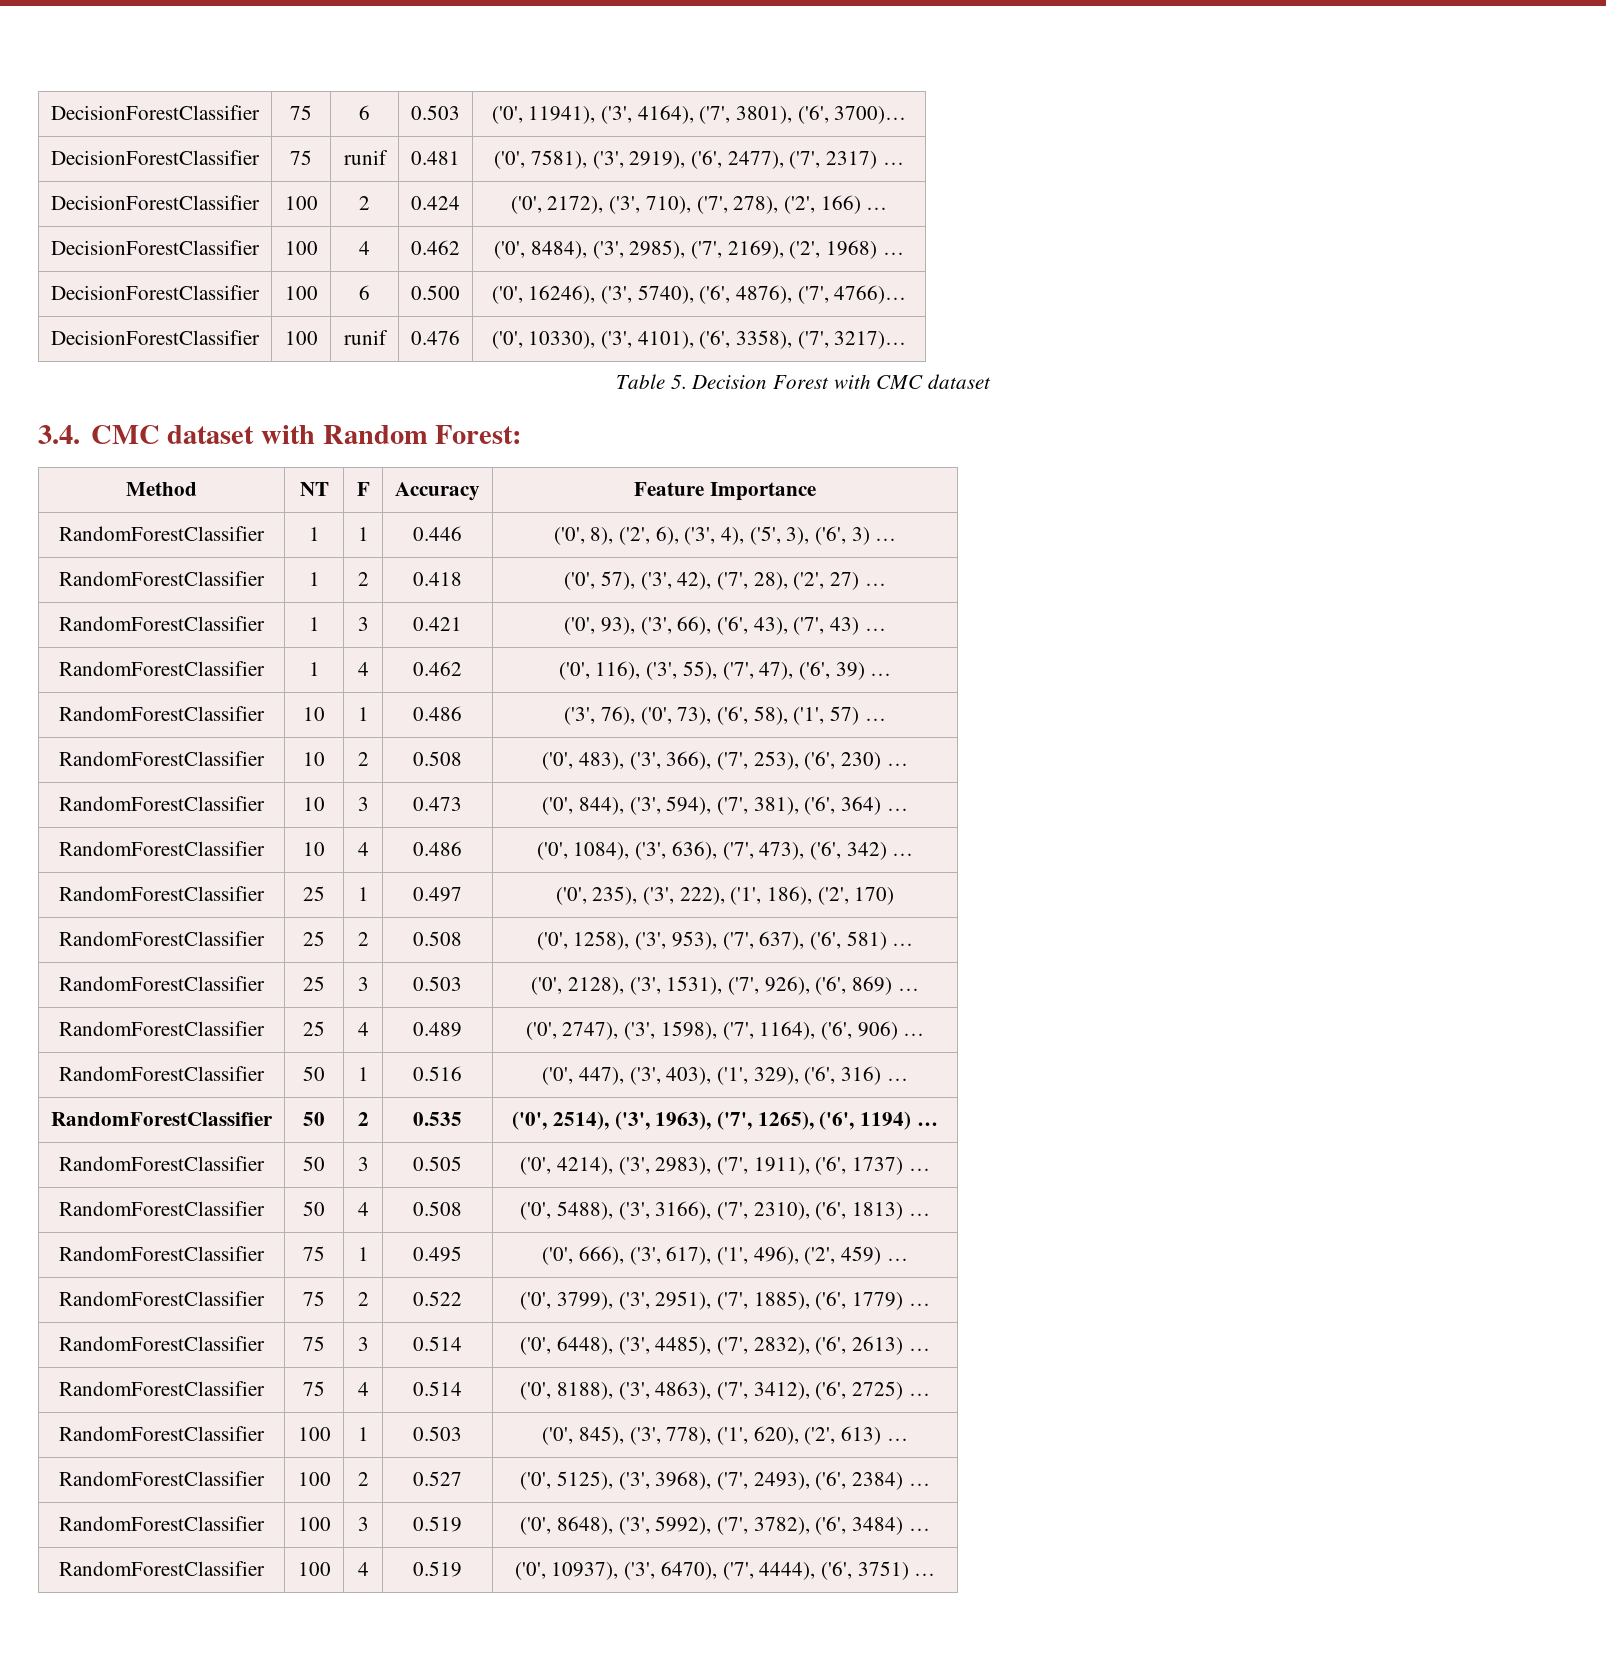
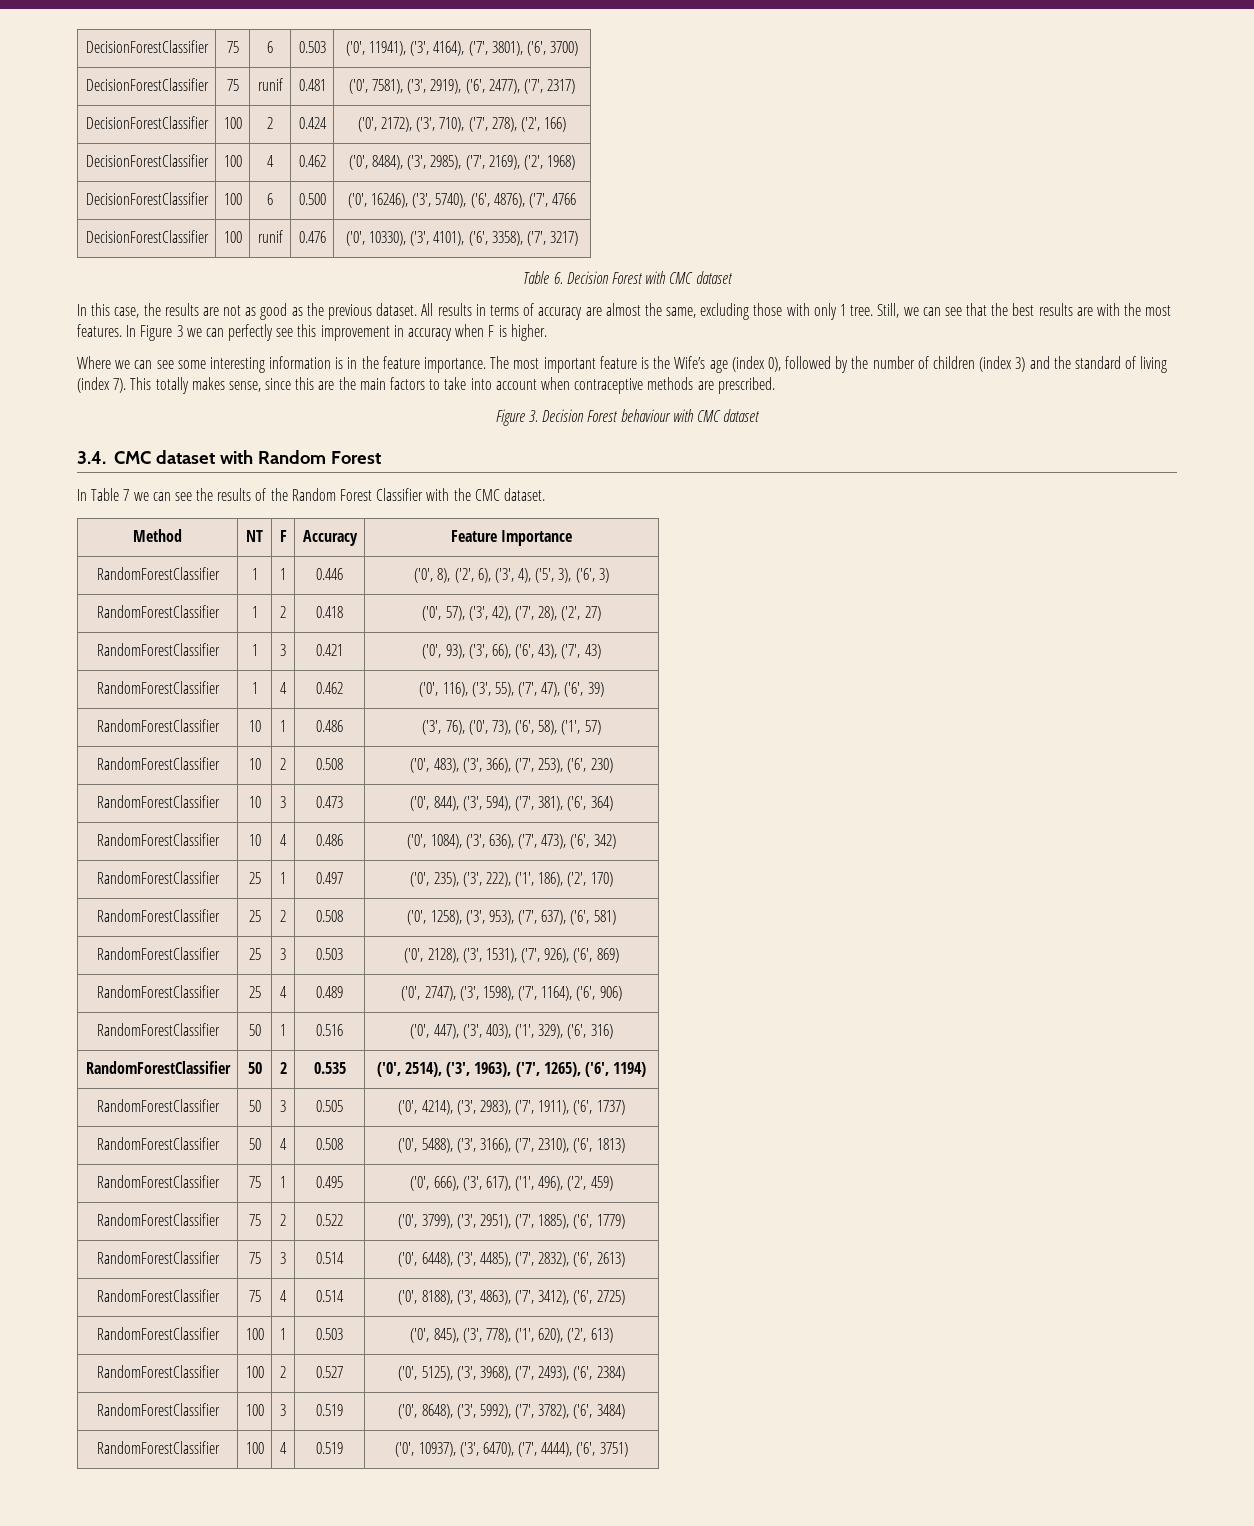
- DecisionForestClassifier | 75 | 6 | 0.503 | ('0', 11941), ('3', 4164), ('7', 3801), ('6', 3700)…
+ DecisionForestClassifier | 75 | 6 | 0.503 | ('0', 11941), ('3', 4164), ('7', 3801), ('6', 3700)
- DecisionForestClassifier | 75 | runif | 0.481 | ('0', 7581), ('3', 2919), ('6', 2477), ('7', 2317) …
+ DecisionForestClassifier | 75 | runif | 0.481 | ('0', 7581), ('3', 2919), ('6', 2477), ('7', 2317)
- DecisionForestClassifier | 100 | 2 | 0.424 | ('0', 2172), ('3', 710), ('7', 278), ('2', 166) …
+ DecisionForestClassifier | 100 | 2 | 0.424 | ('0', 2172), ('3', 710), ('7', 278), ('2', 166)
- DecisionForestClassifier | 100 | 4 | 0.462 | ('0', 8484), ('3', 2985), ('7', 2169), ('2', 1968) …
+ DecisionForestClassifier | 100 | 4 | 0.462 | ('0', 8484), ('3', 2985), ('7', 2169), ('2', 1968)
- DecisionForestClassifier | 100 | 6 | 0.500 | ('0', 16246), ('3', 5740), ('6', 4876), ('7', 4766)…
+ DecisionForestClassifier | 100 | 6 | 0.500 | ('0', 16246), ('3', 5740), ('6', 4876), ('7', 4766
- DecisionForestClassifier | 100 | runif | 0.476 | ('0', 10330), ('3', 4101), ('6', 3358), ('7', 3217)…
- Table 5. Decision Forest with CMC dataset
+ DecisionForestClassifier | 100 | runif | 0.476 | ('0', 10330), ('3', 4101), ('6', 3358), ('7', 3217)
+ Table 6. Decision Forest with CMC dataset
+ In this case, the results are not as good as the previous dataset. All results in terms of accuracy are almost the same, excluding those with only 1 tree. Still, we can see that the best results are with the most features. In Figure 3 we can perfectly see this improvement in accuracy when F is higher.
+ Where we can see some interesting information is in the feature importance. The most important feature is the Wife’s age (index 0), followed by the number of children (index 3) and the standard of living (index 7). This totally makes sense, since this are the main factors to take into account when contraceptive methods are prescribed.
+ Figure 3. Decision Forest behaviour with CMC dataset
- 3.4. CMC dataset with Random Forest:
+ 3.4. CMC dataset with Random Forest
+ In Table 7 we can see the results of the Random Forest Classifier with the CMC dataset.
- RandomForestClassifier | 1 | 1 | 0.446 | ('0', 8), ('2', 6), ('3', 4), ('5', 3), ('6', 3) …
+ RandomForestClassifier | 1 | 1 | 0.446 | ('0', 8), ('2', 6), ('3', 4), ('5', 3), ('6', 3)
- RandomForestClassifier | 1 | 2 | 0.418 | ('0', 57), ('3', 42), ('7', 28), ('2', 27) …
+ RandomForestClassifier | 1 | 2 | 0.418 | ('0', 57), ('3', 42), ('7', 28), ('2', 27)
- RandomForestClassifier | 1 | 3 | 0.421 | ('0', 93), ('3', 66), ('6', 43), ('7', 43) …
+ RandomForestClassifier | 1 | 3 | 0.421 | ('0', 93), ('3', 66), ('6', 43), ('7', 43)
- RandomForestClassifier | 1 | 4 | 0.462 | ('0', 116), ('3', 55), ('7', 47), ('6', 39) …
+ RandomForestClassifier | 1 | 4 | 0.462 | ('0', 116), ('3', 55), ('7', 47), ('6', 39)
- RandomForestClassifier | 10 | 1 | 0.486 | ('3', 76), ('0', 73), ('6', 58), ('1', 57) …
+ RandomForestClassifier | 10 | 1 | 0.486 | ('3', 76), ('0', 73), ('6', 58), ('1', 57)
- RandomForestClassifier | 10 | 2 | 0.508 | ('0', 483), ('3', 366), ('7', 253), ('6', 230) …
+ RandomForestClassifier | 10 | 2 | 0.508 | ('0', 483), ('3', 366), ('7', 253), ('6', 230)
- RandomForestClassifier | 10 | 3 | 0.473 | ('0', 844), ('3', 594), ('7', 381), ('6', 364) …
+ RandomForestClassifier | 10 | 3 | 0.473 | ('0', 844), ('3', 594), ('7', 381), ('6', 364)
- RandomForestClassifier | 10 | 4 | 0.486 | ('0', 1084), ('3', 636), ('7', 473), ('6', 342) …
+ RandomForestClassifier | 10 | 4 | 0.486 | ('0', 1084), ('3', 636), ('7', 473), ('6', 342)
- RandomForestClassifier | 25 | 2 | 0.508 | ('0', 1258), ('3', 953), ('7', 637), ('6', 581) …
+ RandomForestClassifier | 25 | 2 | 0.508 | ('0', 1258), ('3', 953), ('7', 637), ('6', 581)
- RandomForestClassifier | 25 | 3 | 0.503 | ('0', 2128), ('3', 1531), ('7', 926), ('6', 869) …
+ RandomForestClassifier | 25 | 3 | 0.503 | ('0', 2128), ('3', 1531), ('7', 926), ('6', 869)
- RandomForestClassifier | 25 | 4 | 0.489 | ('0', 2747), ('3', 1598), ('7', 1164), ('6', 906) …
+ RandomForestClassifier | 25 | 4 | 0.489 | ('0', 2747), ('3', 1598), ('7', 1164), ('6', 906)
- RandomForestClassifier | 50 | 1 | 0.516 | ('0', 447), ('3', 403), ('1', 329), ('6', 316) …
+ RandomForestClassifier | 50 | 1 | 0.516 | ('0', 447), ('3', 403), ('1', 329), ('6', 316)
- RandomForestClassifier | 50 | 2 | 0.535 | ('0', 2514), ('3', 1963), ('7', 1265), ('6', 1194) …
+ RandomForestClassifier | 50 | 2 | 0.535 | ('0', 2514), ('3', 1963), ('7', 1265), ('6', 1194)
- RandomForestClassifier | 50 | 3 | 0.505 | ('0', 4214), ('3', 2983), ('7', 1911), ('6', 1737) …
+ RandomForestClassifier | 50 | 3 | 0.505 | ('0', 4214), ('3', 2983), ('7', 1911), ('6', 1737)
- RandomForestClassifier | 50 | 4 | 0.508 | ('0', 5488), ('3', 3166), ('7', 2310), ('6', 1813) …
+ RandomForestClassifier | 50 | 4 | 0.508 | ('0', 5488), ('3', 3166), ('7', 2310), ('6', 1813)
- RandomForestClassifier | 75 | 1 | 0.495 | ('0', 666), ('3', 617), ('1', 496), ('2', 459) …
+ RandomForestClassifier | 75 | 1 | 0.495 | ('0', 666), ('3', 617), ('1', 496), ('2', 459)
- RandomForestClassifier | 75 | 2 | 0.522 | ('0', 3799), ('3', 2951), ('7', 1885), ('6', 1779) …
+ RandomForestClassifier | 75 | 2 | 0.522 | ('0', 3799), ('3', 2951), ('7', 1885), ('6', 1779)
- RandomForestClassifier | 75 | 3 | 0.514 | ('0', 6448), ('3', 4485), ('7', 2832), ('6', 2613) …
+ RandomForestClassifier | 75 | 3 | 0.514 | ('0', 6448), ('3', 4485), ('7', 2832), ('6', 2613)
- RandomForestClassifier | 75 | 4 | 0.514 | ('0', 8188), ('3', 4863), ('7', 3412), ('6', 2725) …
+ RandomForestClassifier | 75 | 4 | 0.514 | ('0', 8188), ('3', 4863), ('7', 3412), ('6', 2725)
- RandomForestClassifier | 100 | 1 | 0.503 | ('0', 845), ('3', 778), ('1', 620), ('2', 613) …
+ RandomForestClassifier | 100 | 1 | 0.503 | ('0', 845), ('3', 778), ('1', 620), ('2', 613)
- RandomForestClassifier | 100 | 2 | 0.527 | ('0', 5125), ('3', 3968), ('7', 2493), ('6', 2384) …
+ RandomForestClassifier | 100 | 2 | 0.527 | ('0', 5125), ('3', 3968), ('7', 2493), ('6', 2384)
- RandomForestClassifier | 100 | 3 | 0.519 | ('0', 8648), ('3', 5992), ('7', 3782), ('6', 3484) …
+ RandomForestClassifier | 100 | 3 | 0.519 | ('0', 8648), ('3', 5992), ('7', 3782), ('6', 3484)
- RandomForestClassifier | 100 | 4 | 0.519 | ('0', 10937), ('3', 6470), ('7', 4444), ('6', 3751) …
+ RandomForestClassifier | 100 | 4 | 0.519 | ('0', 10937), ('3', 6470), ('7', 4444), ('6', 3751)

